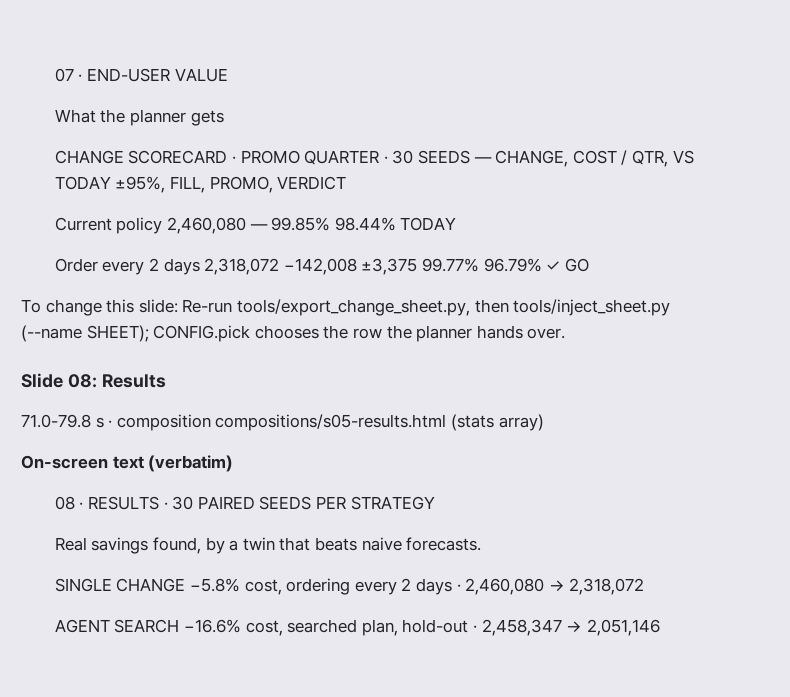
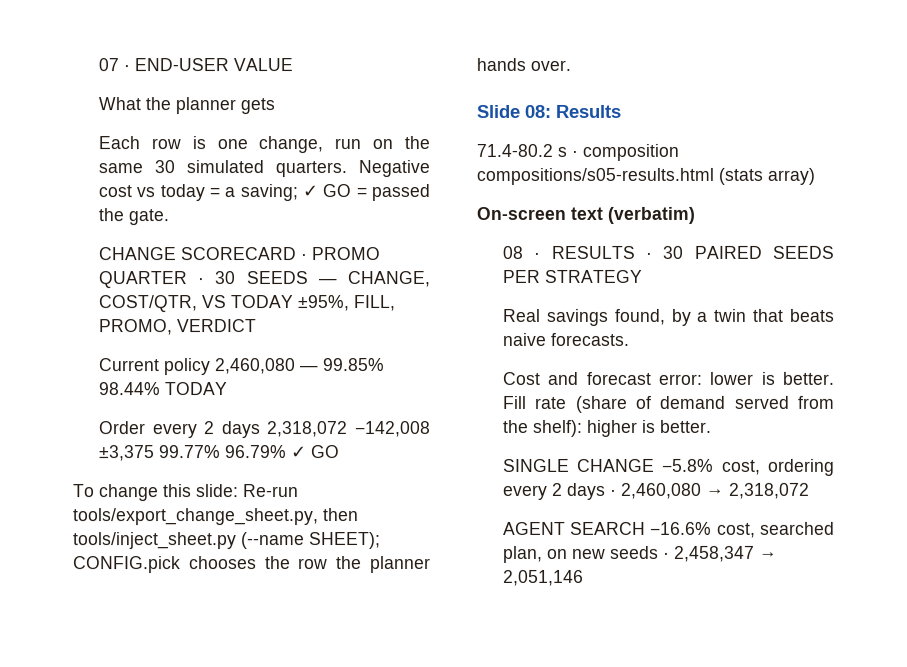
+ Each row is one change, run on the same 30 simulated quarters. Negative cost vs today = a saving; ✓ GO = passed the gate.
- CHANGE SCORECARD · PROMO QUARTER · 30 SEEDS — CHANGE, COST / QTR, VS TODAY ±95%, FILL, PROMO, VERDICT
+ CHANGE SCORECARD · PROMO QUARTER · 30 SEEDS — CHANGE, COST/QTR, VS TODAY ±95%, FILL, PROMO, VERDICT
- 71.0-79.8 s · composition compositions/s05-results.html (stats array)
+ 71.4-80.2 s · composition compositions/s05-results.html (stats array)
+ Cost and forecast error: lower is better. Fill rate (share of demand served from the shelf): higher is better.
- AGENT SEARCH −16.6% cost, searched plan, hold-out · 2,458,347 → 2,051,146
+ AGENT SEARCH −16.6% cost, searched plan, on new seeds · 2,458,347 → 2,051,146

